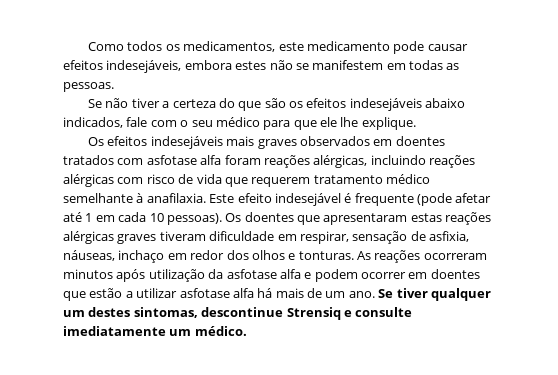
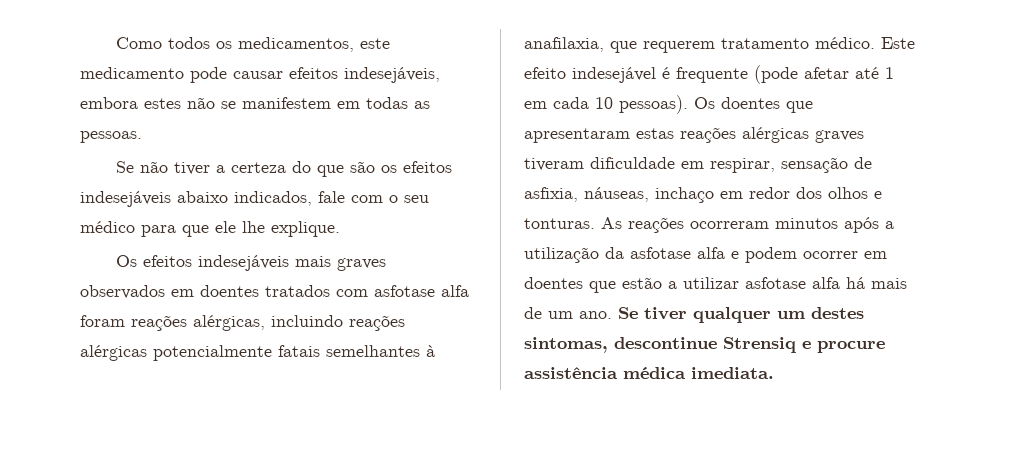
- Os efeitos indesejáveis mais graves observados em doentes tratados com asfotase alfa foram reações alérgicas, incluindo reações alérgicas com risco de vida que requerem tratamento médico semelhante à anafilaxia.
+ Os efeitos indesejáveis mais graves observados em doentes tratados com asfotase alfa foram reações alérgicas, incluindo reações alérgicas potencialmente fatais semelhantes à anafilaxia, que requerem tratamento médico.
- As reações ocorreram minutos após utilização da asfotase alfa e podem ocorrer em doentes que estão a utilizar asfotase alfa há mais de um ano.
+ As reações ocorreram minutos após a utilização da asfotase alfa e podem ocorrer em doentes que estão a utilizar asfotase alfa há mais de um ano.
- Se tiver qualquer um destes sintomas, descontinue Strensiq e consulte imediatamente um médico.
+ Se tiver qualquer um destes sintomas, descontinue Strensiq e procure assistência médica imediata.

